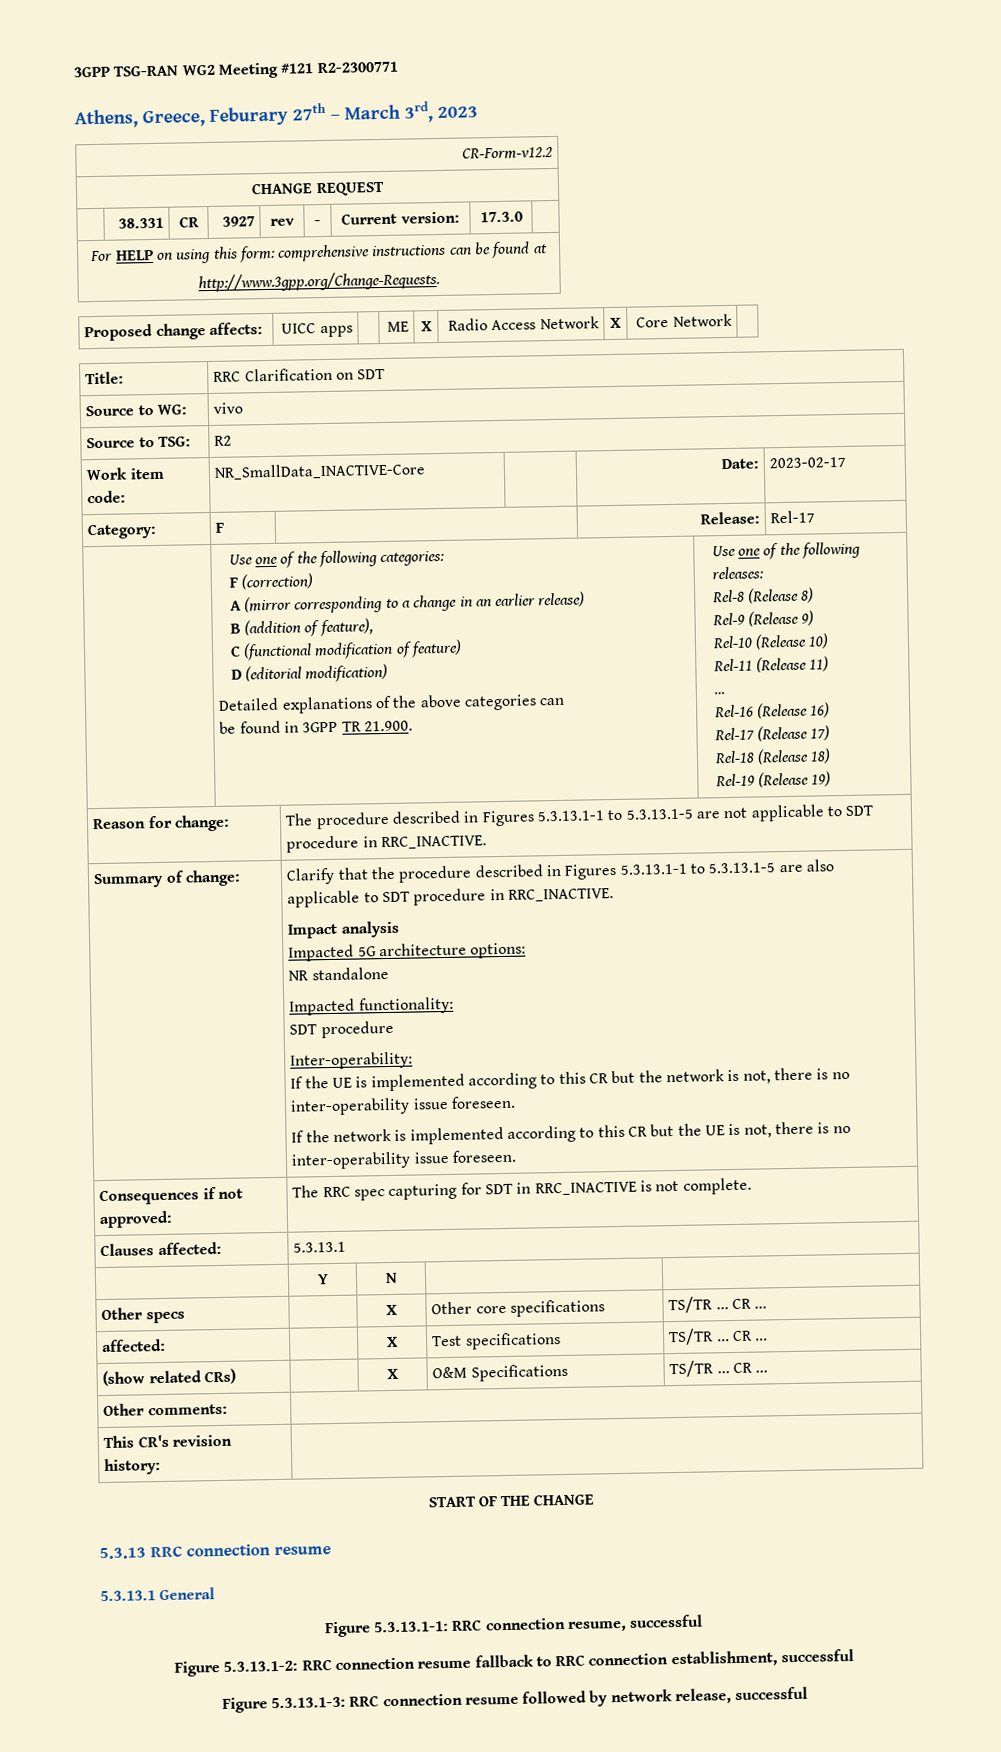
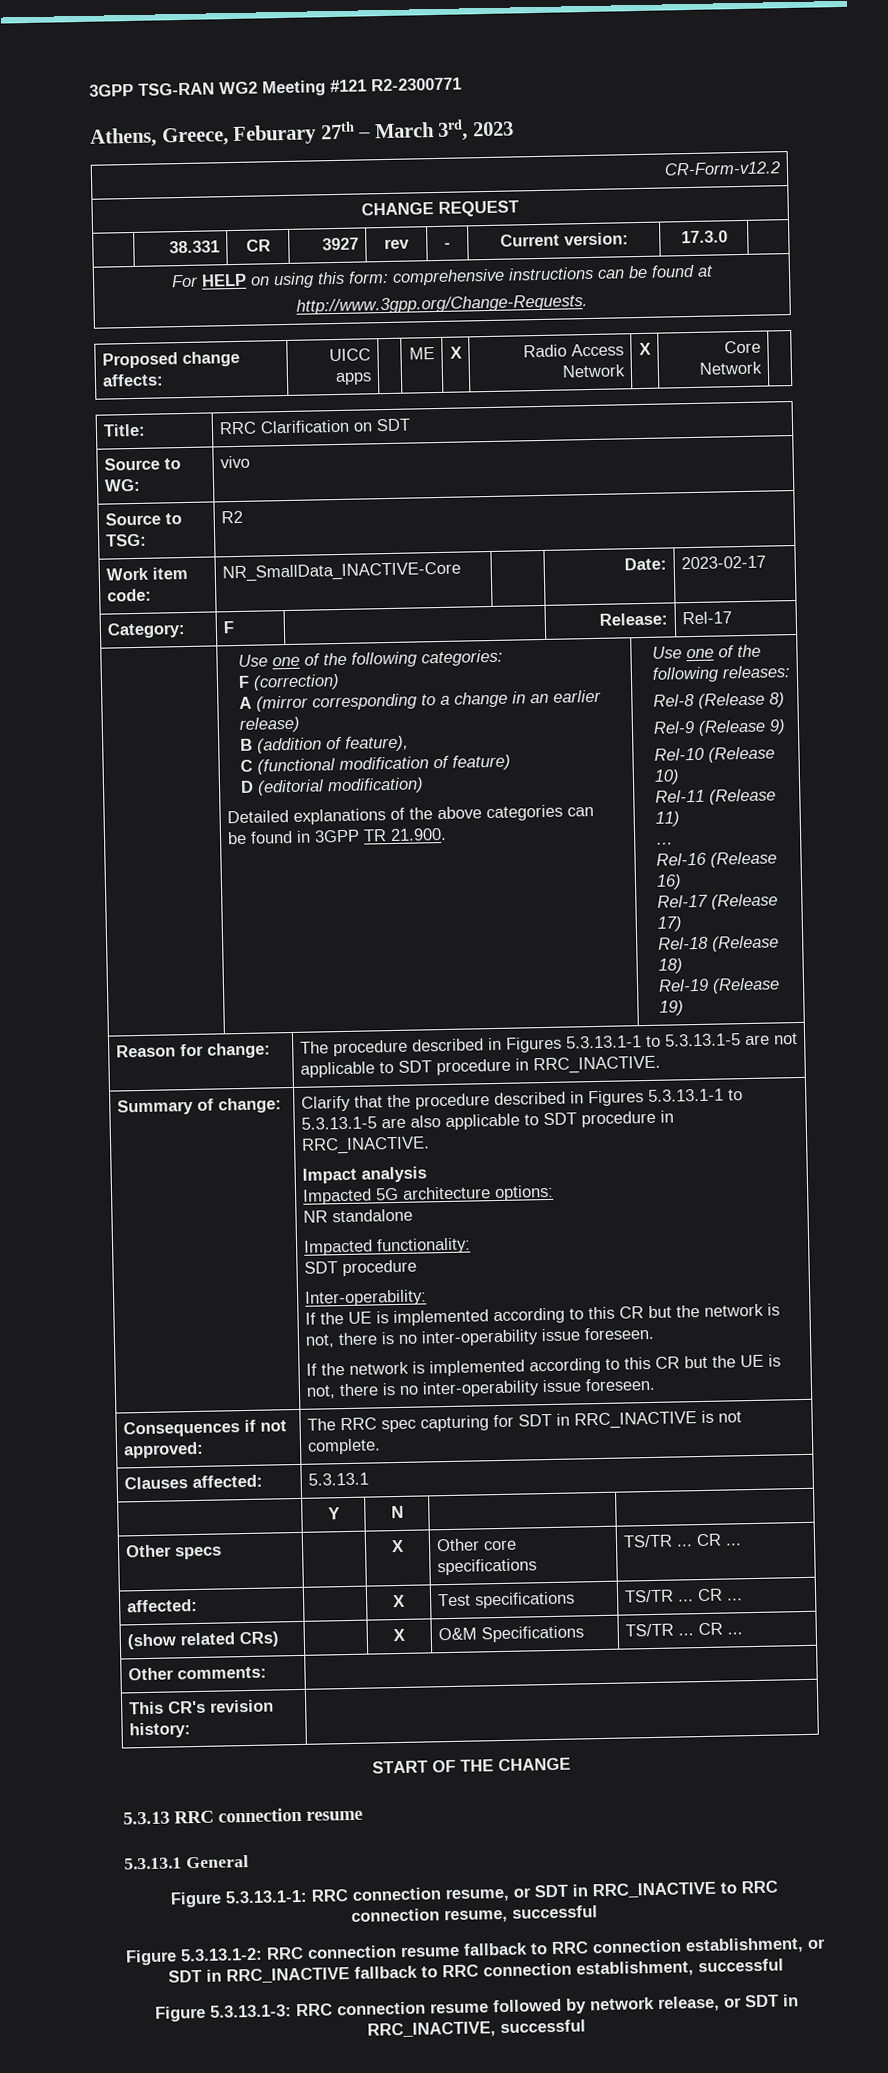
- Figure 5.3.13.1-1: RRC connection resume, successful
+ Figure 5.3.13.1-1: RRC connection resume, or SDT in RRC_INACTIVE to RRC connection resume, successful
- Figure 5.3.13.1-2: RRC connection resume fallback to RRC connection establishment, successful
+ Figure 5.3.13.1-2: RRC connection resume fallback to RRC connection establishment, or SDT in RRC_INACTIVE fallback to RRC connection establishment, successful
- Figure 5.3.13.1-3: RRC connection resume followed by network release, successful
+ Figure 5.3.13.1-3: RRC connection resume followed by network release, or SDT in RRC_INACTIVE, successful

